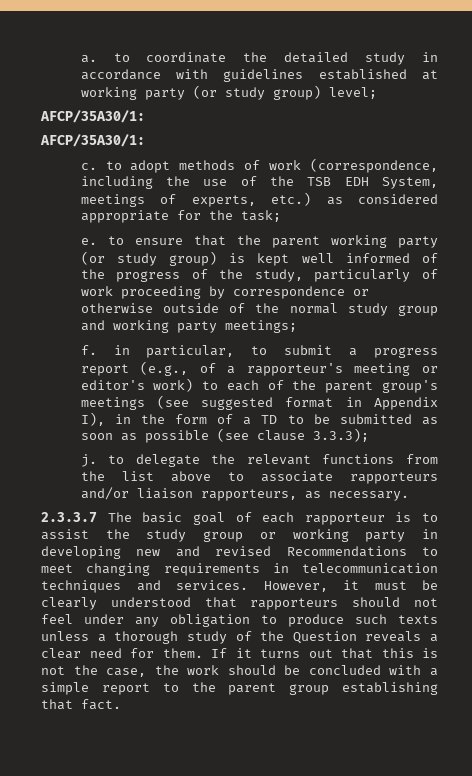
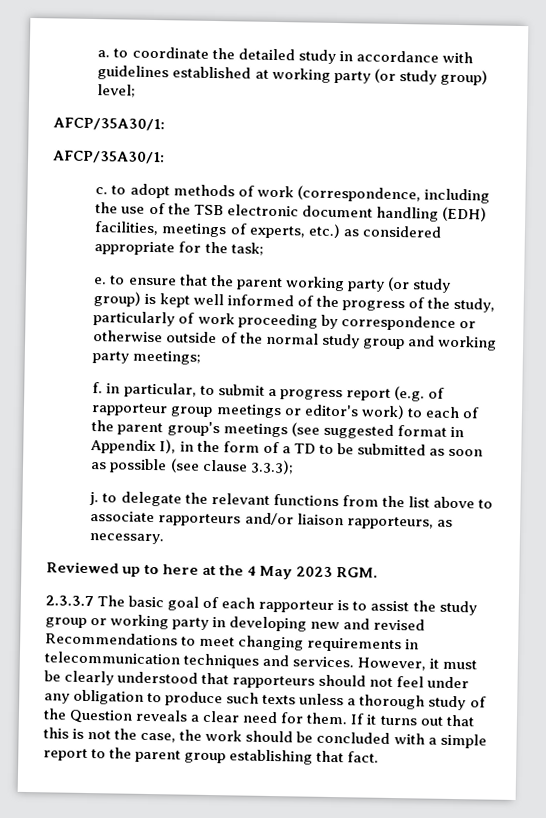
- c. to adopt methods of work (correspondence, including the use of the TSB EDH System, meetings of experts, etc.) as considered appropriate for the task;
+ c. to adopt methods of work (correspondence, including the use of the TSB electronic document handling (EDH) facilities, meetings of experts, etc.) as considered appropriate for the task;
- f. in particular, to submit a progress report (e.g., of a rapporteur's meeting or editor's work) to each of the parent group's meetings (see suggested format in Appendix I), in the form of a TD to be submitted as soon as possible (see clause 3.3.3);
+ f. in particular, to submit a progress report (e.g. of rapporteur group meetings or editor's work) to each of the parent group's meetings (see suggested format in Appendix I), in the form of a TD to be submitted as soon as possible (see clause 3.3.3);
+ Reviewed up to here at the 4 May 2023 RGM.

